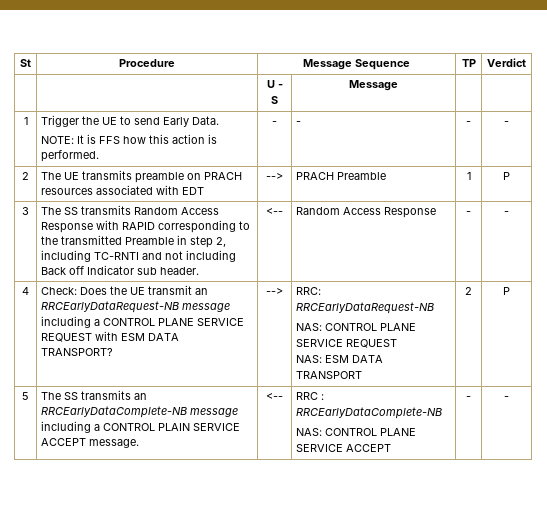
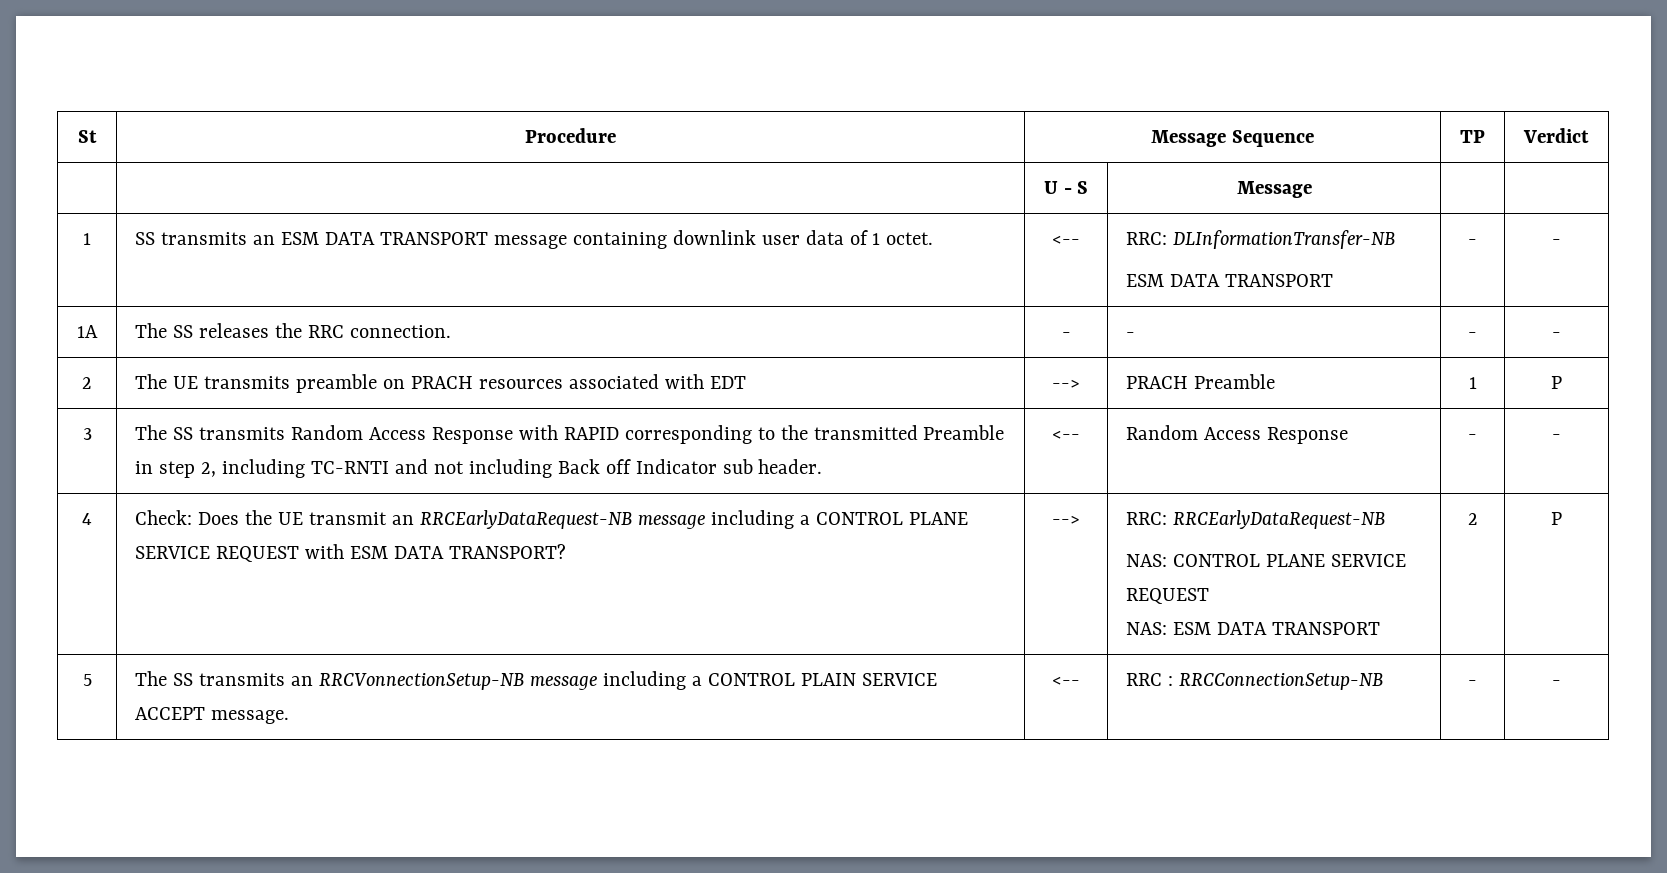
- 1 | Trigger the UE to send Early Data.
- NOTE: It is FFS how this action is performed. | - | - | - | -
+ 1 | SS transmits an ESM DATA TRANSPORT message containing downlink user data of 1 octet. | <-- | RRC: DLInformationTransfer-NB
+ ESM DATA TRANSPORT | - | -
+ 1A | The SS releases the RRC connection. | - | - | - | -
- 5 | The SS transmits an RRCEarlyDataComplete-NB message including a CONTROL PLAIN SERVICE ACCEPT message. | <-- | RRC : RRCEarlyDataComplete-NB
- NAS: CONTROL PLANE SERVICE ACCEPT | - | -
+ 5 | The SS transmits an RRCVonnectionSetup-NB message including a CONTROL PLAIN SERVICE ACCEPT message. | <-- | RRC : RRCConnectionSetup-NB | - | -

